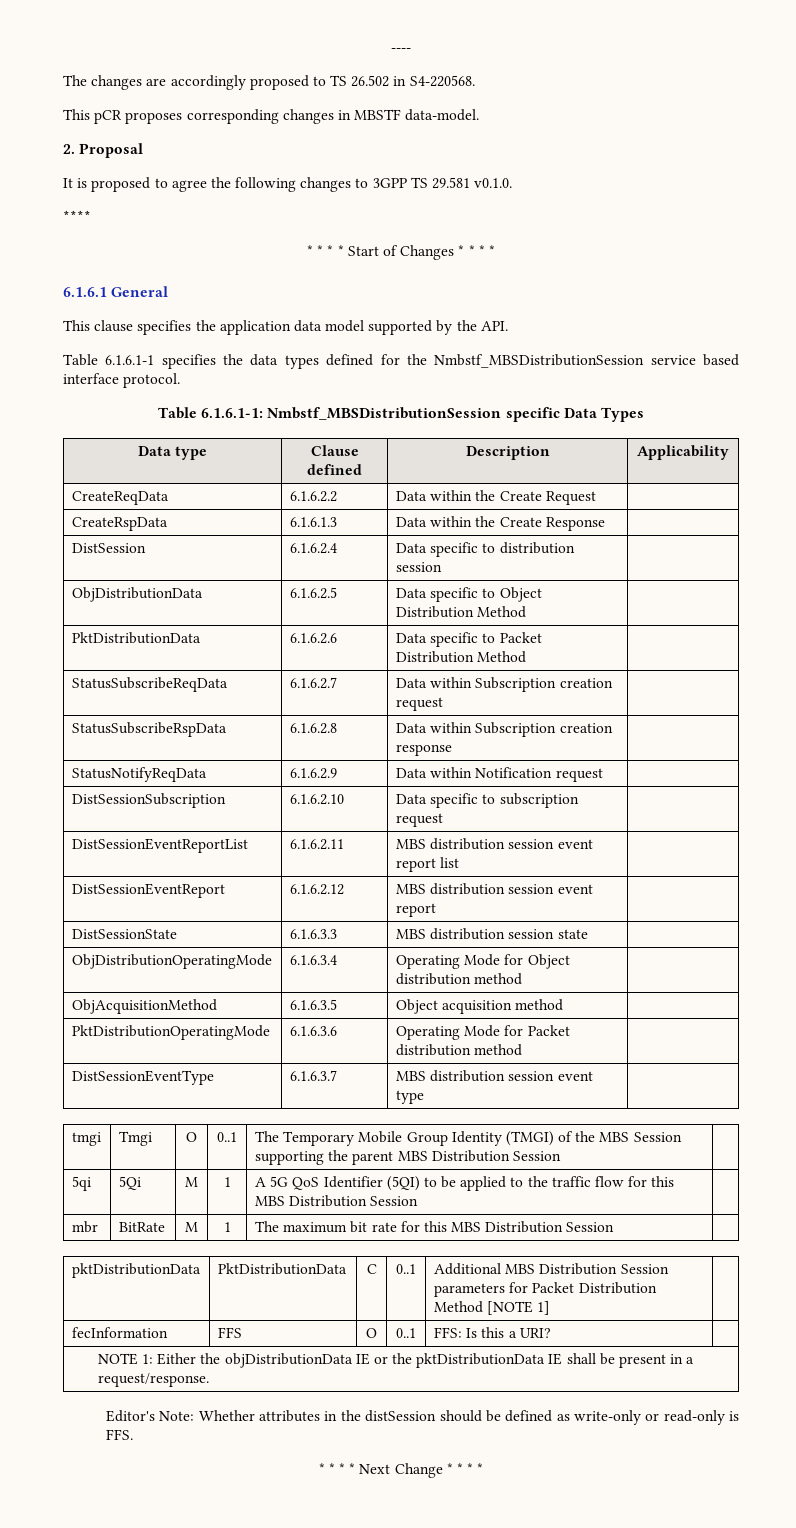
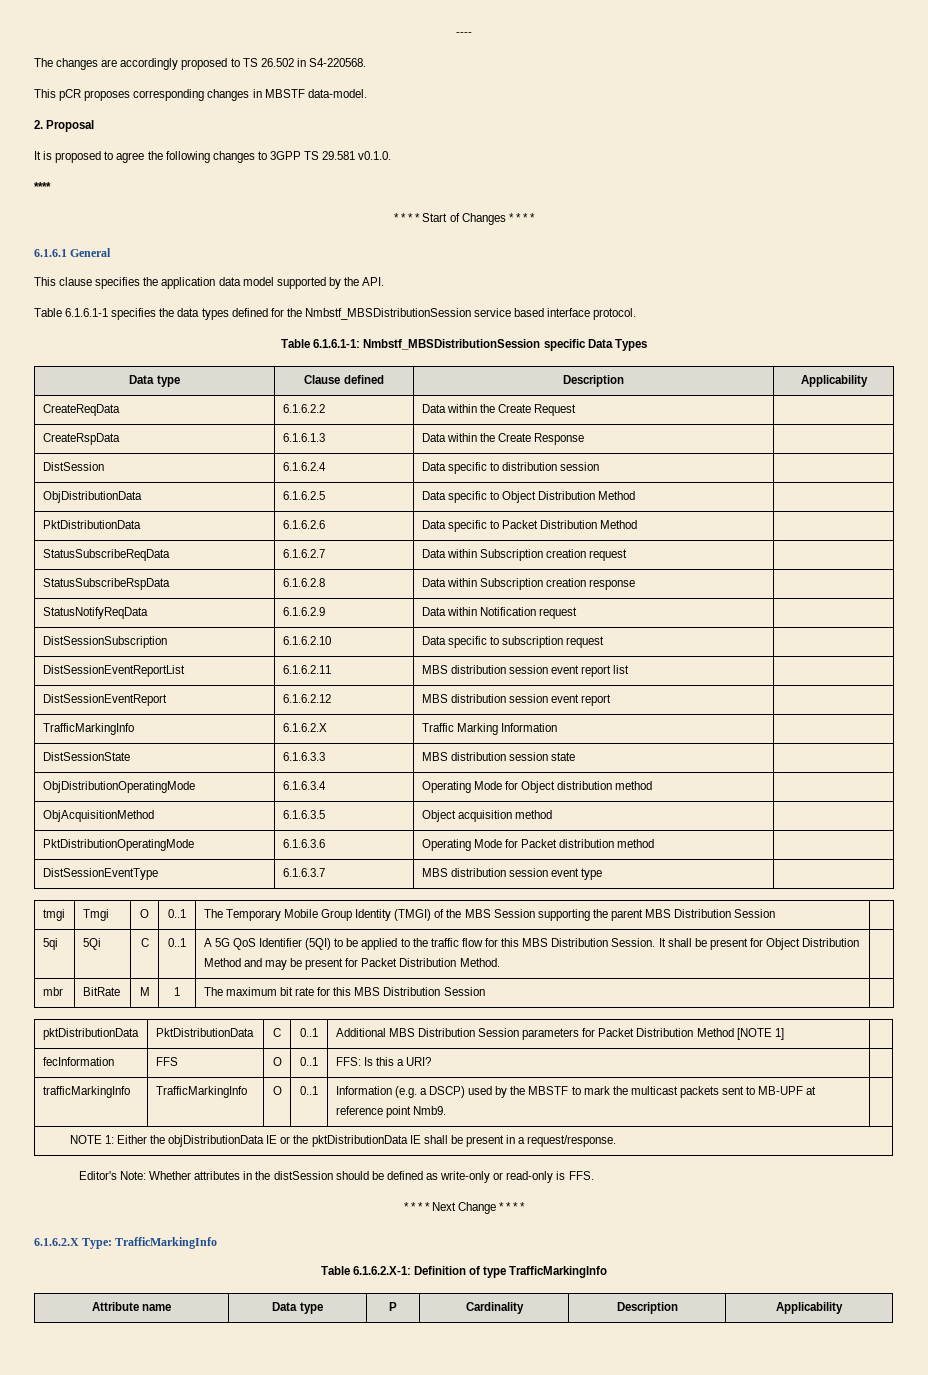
+ TrafficMarkingInfo | 6.1.6.2.X | Traffic Marking Information |
- 5qi | 5Qi | M | 1 | A 5G QoS Identifier (5QI) to be applied to the traffic flow for this MBS Distribution Session |
+ 5qi | 5Qi | C | 0..1 | A 5G QoS Identifier (5QI) to be applied to the traffic flow for this MBS Distribution Session. It shall be present for Object Distribution Method and may be present for Packet Distribution Method. |
+ trafficMarkingInfo | TrafficMarkingInfo | O | 0..1 | Information (e.g. a DSCP) used by the MBSTF to mark the multicast packets sent to MB-UPF at reference point Nmb9. |
+ 6.1.6.2.X Type: TrafficMarkingInfo
+ Table 6.1.6.2.X-1: Definition of type TrafficMarkingInfo
+ Attribute name | Data type | P | Cardinality | Description | Applicability

